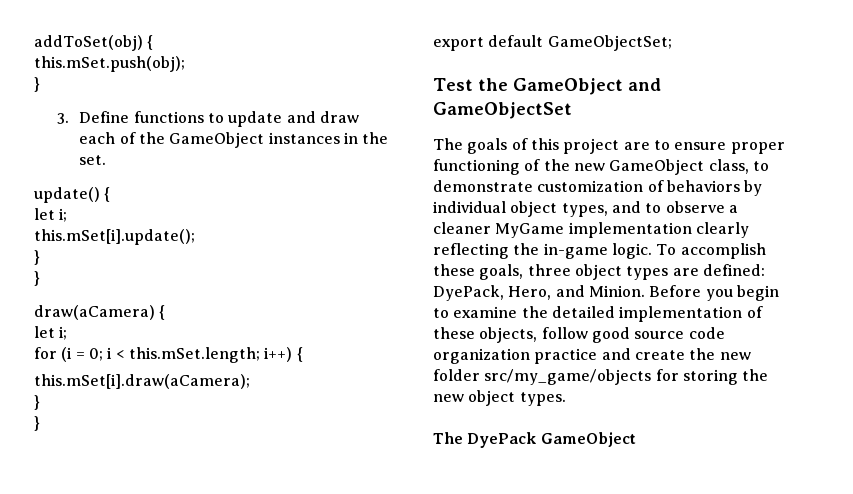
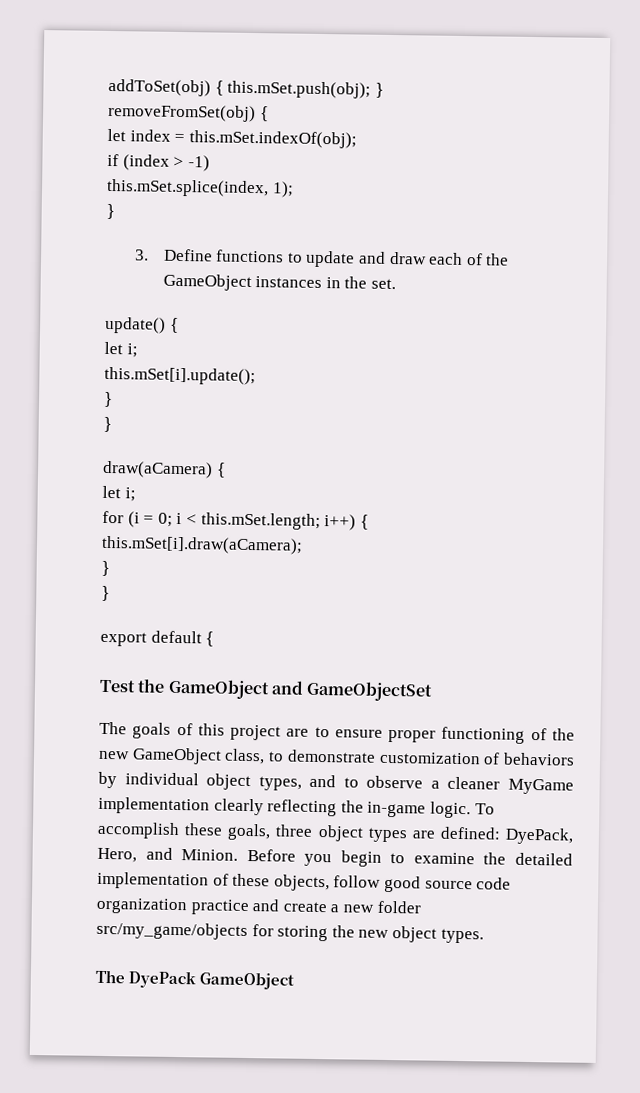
- addToSet(obj) {
- this.mSet.push(obj);
+ addToSet(obj) { this.mSet.push(obj); }
+ removeFromSet(obj) {
+ let index = this.mSet.indexOf(obj);
+ if (index > -1)
+ this.mSet.splice(index, 1);
- export default GameObjectSet;
+ export default {
- Before you begin to examine the detailed implementation of these objects, follow good source code organization practice and create the new folder src/my_game/objects for storing the new object types.
+ Before you begin to examine the detailed implementation of these objects, follow good source code organization practice and create a new folder src/my_game/objects for storing the new object types.

